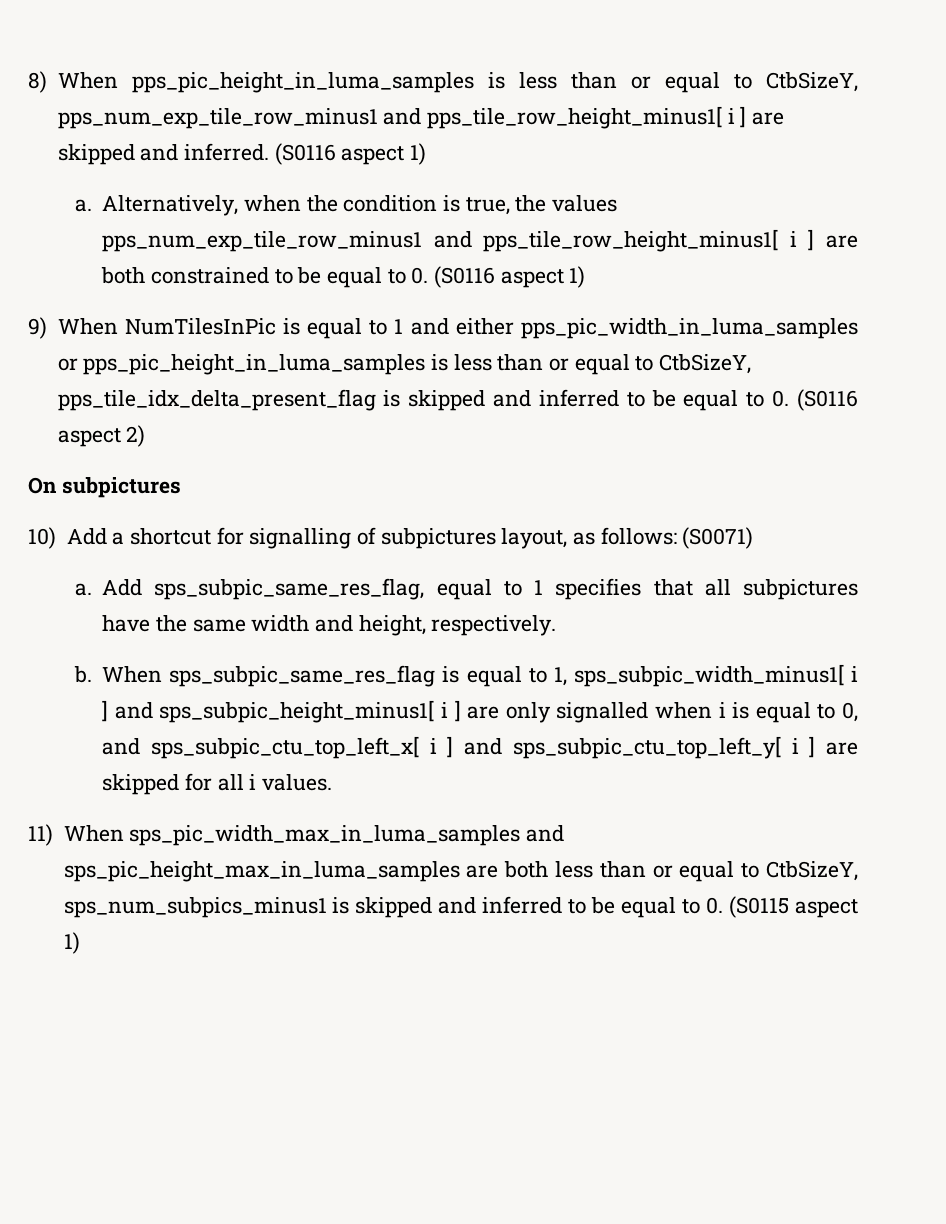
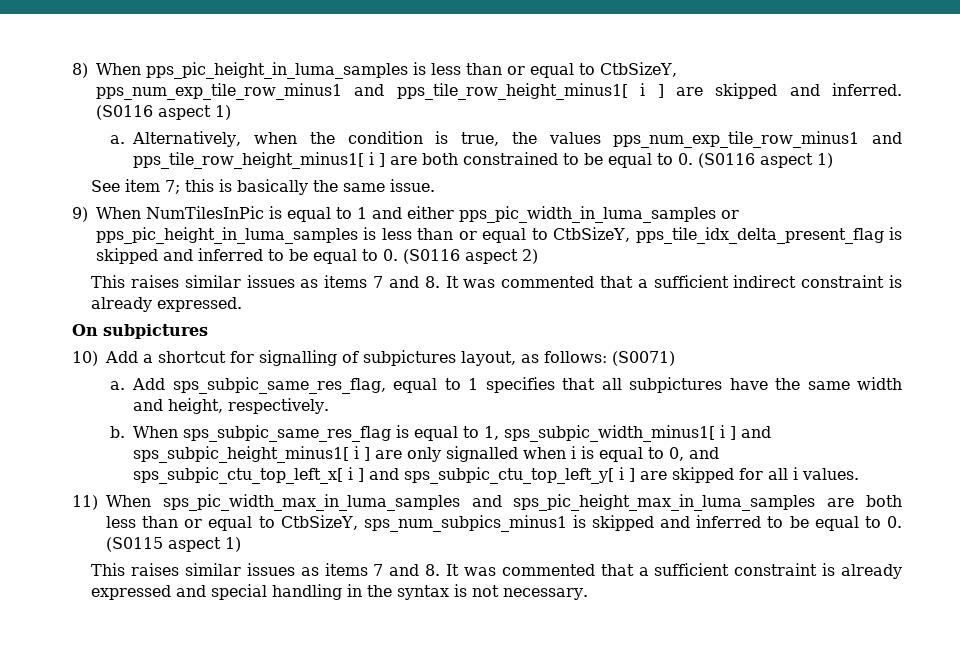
+ See item 7; this is basically the same issue.
+ This raises similar issues as items 7 and 8. It was commented that a sufficient indirect constraint is already expressed.
+ This raises similar issues as items 7 and 8. It was commented that a sufficient constraint is already expressed and special handling in the syntax is not necessary.

